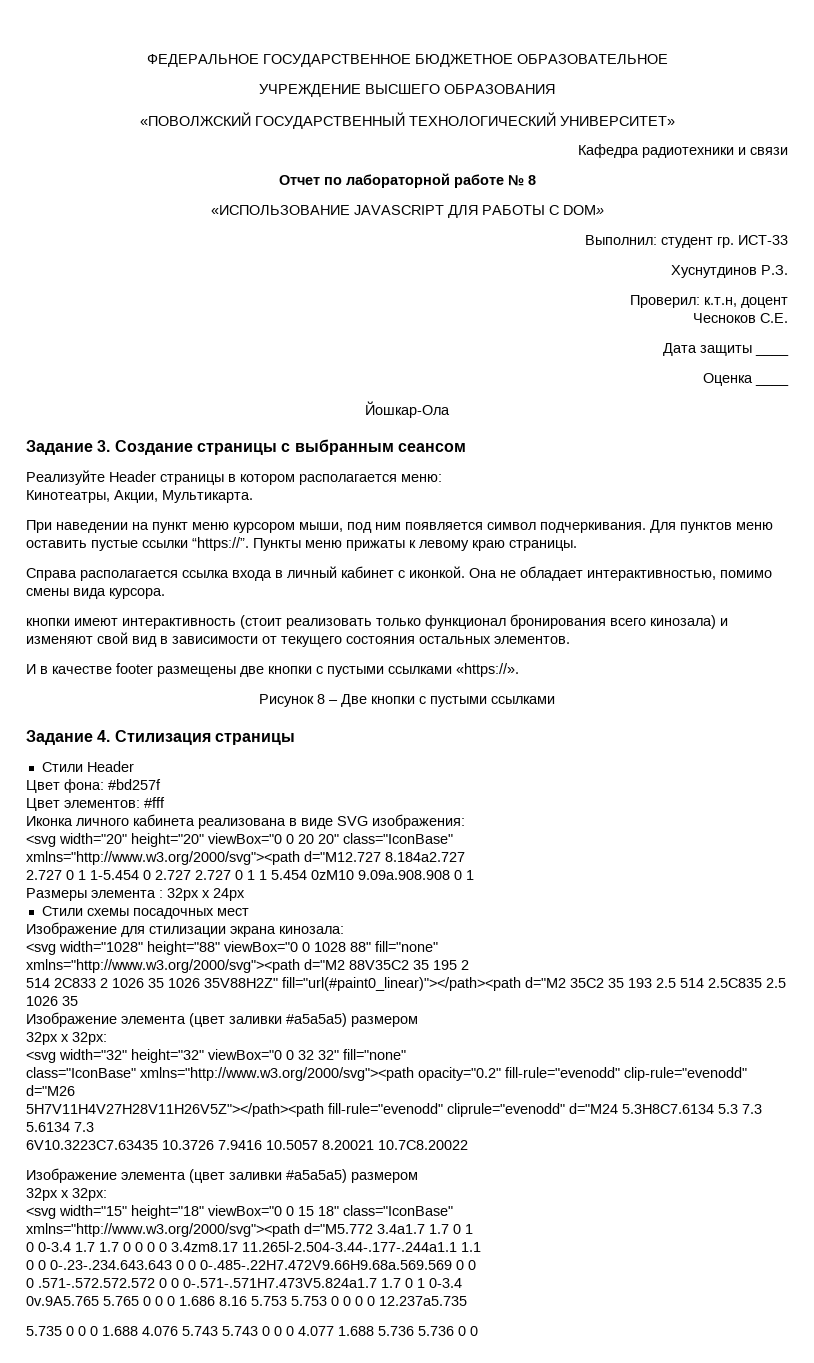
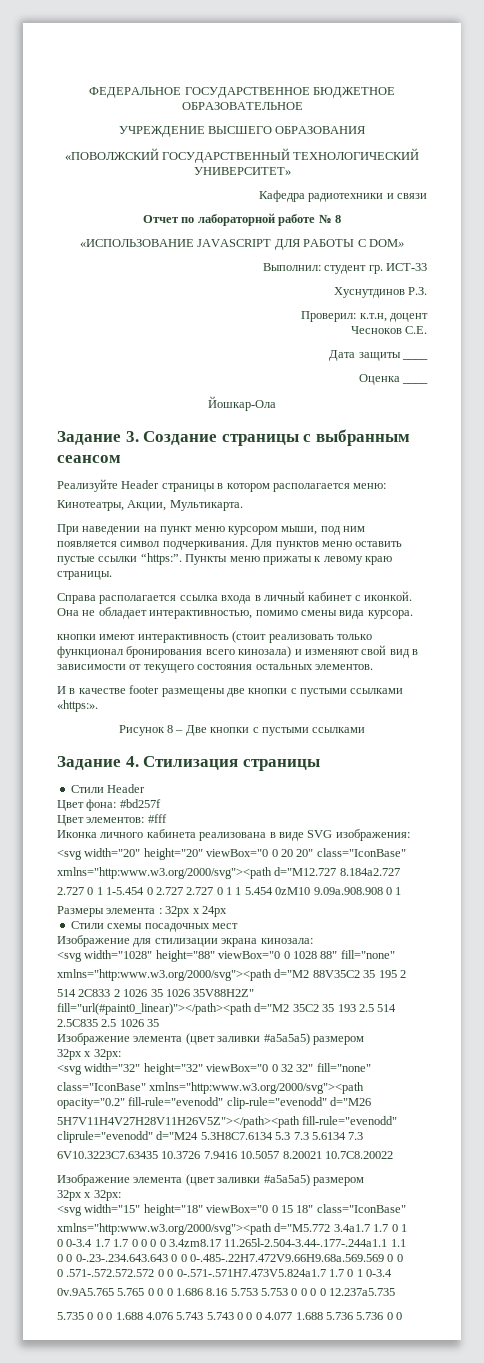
- Для пунктов меню оставить пустые ссылки “https://”.
+ Для пунктов меню оставить пустые ссылки “https:”.
- И в качестве footer размещены две кнопки с пустыми ссылками «https://».
+ И в качестве footer размещены две кнопки с пустыми ссылками «https:».
- xmlns="http://www.w3.org/2000/svg"><path d="M12.727 8.184a2.727
+ xmlns="http:www.w3.org/2000/svg"><path d="M12.727 8.184a2.727
- xmlns="http://www.w3.org/2000/svg"><path d="M2 88V35C2 35 195 2
+ xmlns="http:www.w3.org/2000/svg"><path d="M2 88V35C2 35 195 2
- class="IconBase" xmlns="http://www.w3.org/2000/svg"><path opacity="0.2" fill-rule="evenodd" clip-rule="evenodd" d="M26
+ class="IconBase" xmlns="http:www.w3.org/2000/svg"><path opacity="0.2" fill-rule="evenodd" clip-rule="evenodd" d="M26
- xmlns="http://www.w3.org/2000/svg"><path d="M5.772 3.4a1.7 1.7 0 1
+ xmlns="http:www.w3.org/2000/svg"><path d="M5.772 3.4a1.7 1.7 0 1

